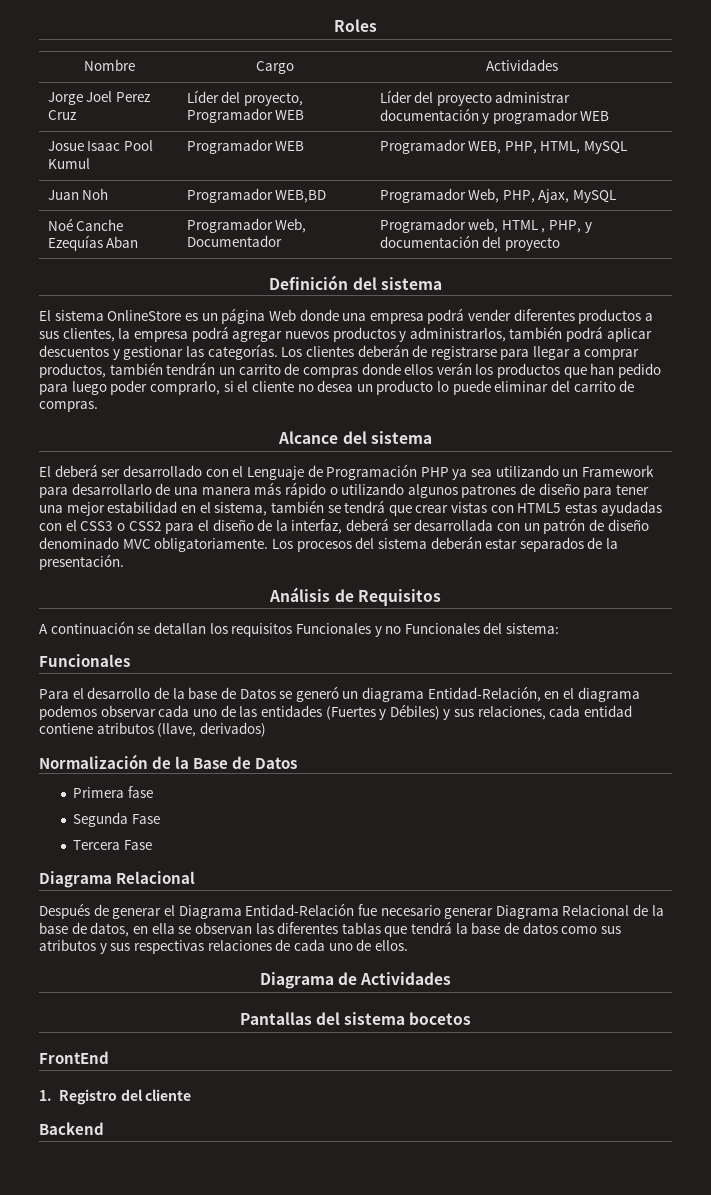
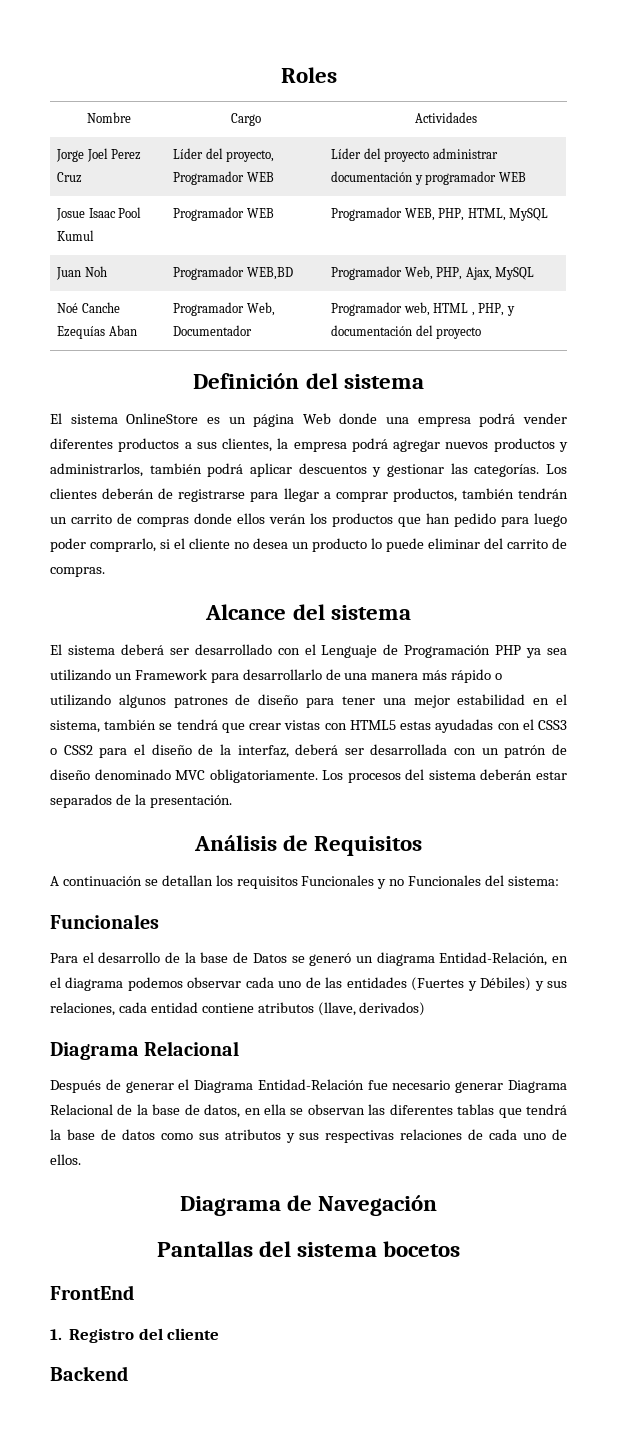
- El deberá ser desarrollado con el Lenguaje de Programación PHP ya sea utilizando un Framework para desarrollarlo de una manera más rápido o utilizando algunos patrones de diseño para tener una mejor estabilidad en el sistema, también se tendrá que crear vistas con HTML5 estas ayudadas con el CSS3 o CSS2 para el diseño de la interfaz, deberá ser desarrollada con un patrón de diseño denominado MVC obligatoriamente.
+ El sistema deberá ser desarrollado con el Lenguaje de Programación PHP ya sea utilizando un Framework para desarrollarlo de una manera más rápido o utilizando algunos patrones de diseño para tener una mejor estabilidad en el sistema, también se tendrá que crear vistas con HTML5 estas ayudadas con el CSS3 o CSS2 para el diseño de la interfaz, deberá ser desarrollada con un patrón de diseño denominado MVC obligatoriamente.
- Normalización de la Base de Datos
- Primera fase
- Segunda Fase
- Tercera Fase
- Diagrama de Actividades
+ Diagrama de Navegación

